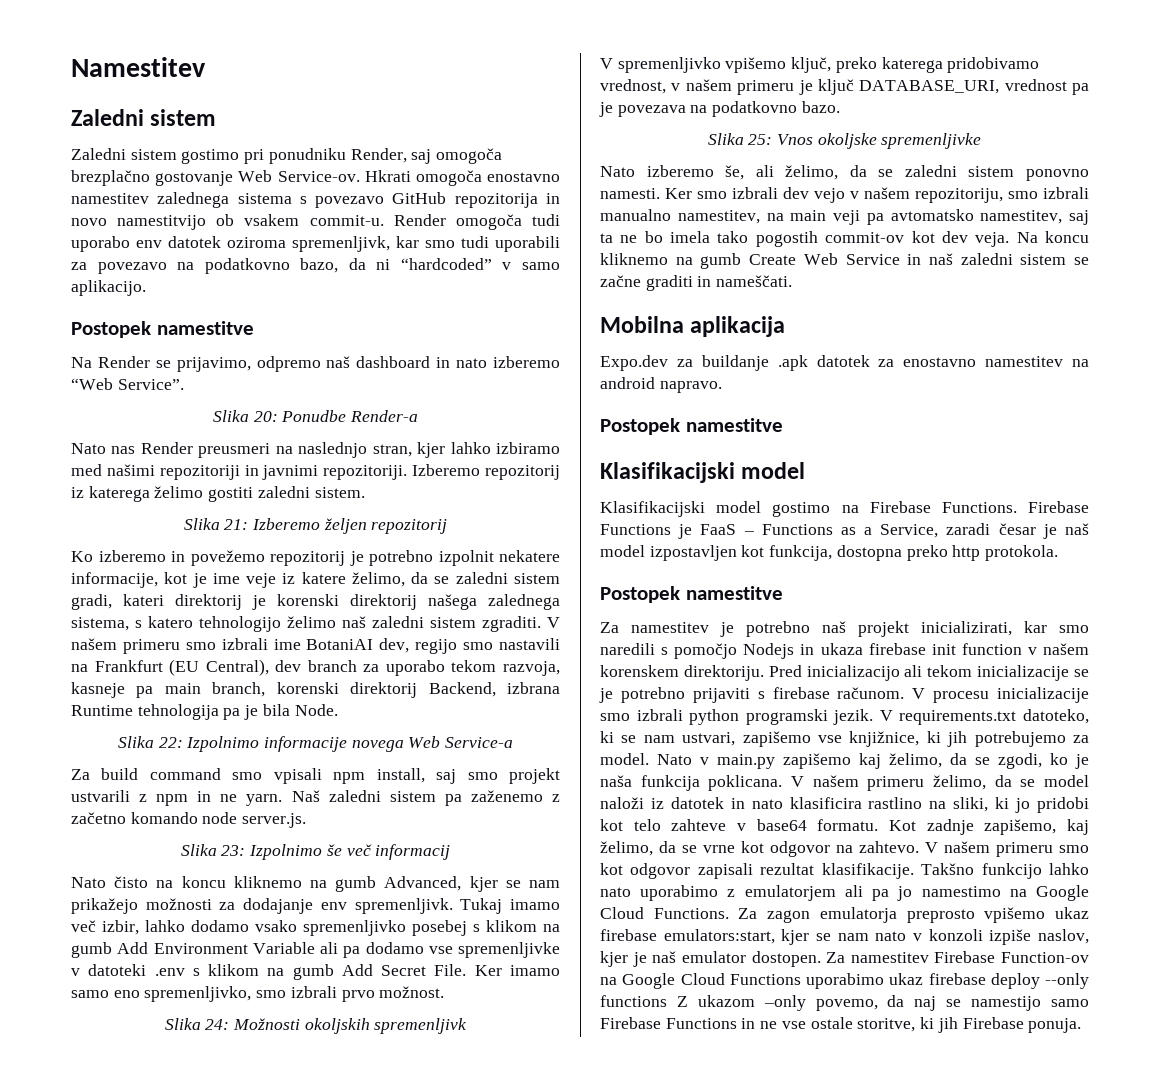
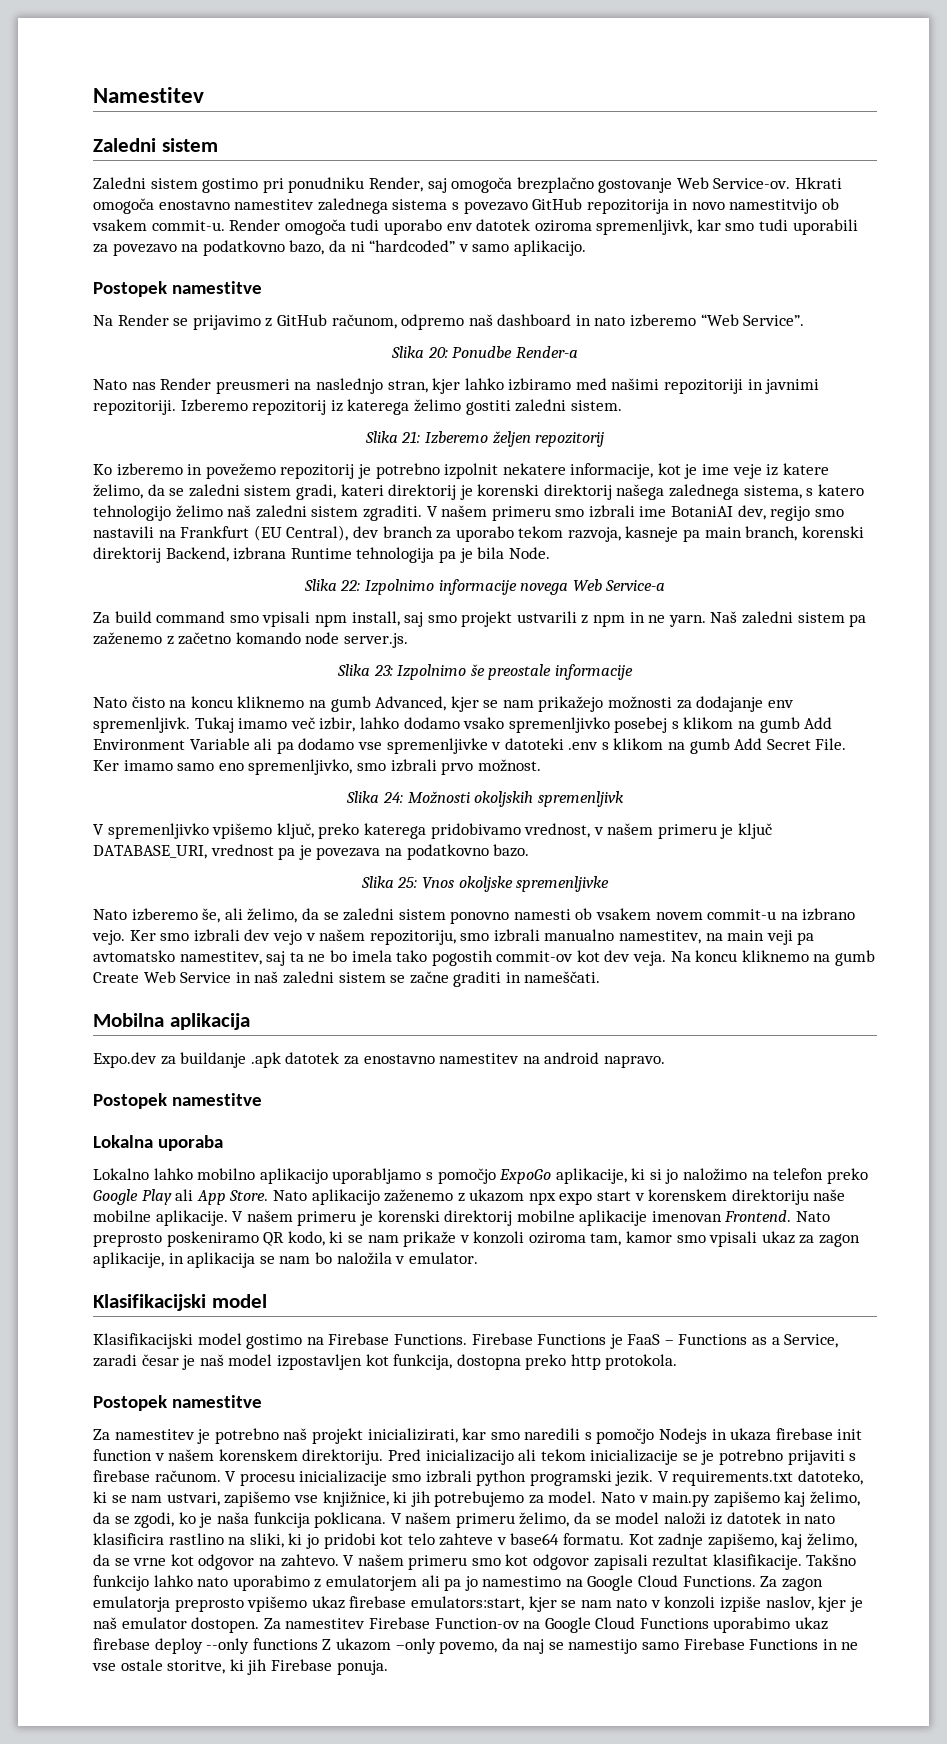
- Na Render se prijavimo, odpremo naš dashboard in nato izberemo “Web Service”.
+ Na Render se prijavimo z GitHub računom, odpremo naš dashboard in nato izberemo “Web Service”.
- Slika 23: Izpolnimo še več informacij
+ Slika 23: Izpolnimo še preostale informacije
- Nato izberemo še, ali želimo, da se zaledni sistem ponovno namesti.
+ Nato izberemo še, ali želimo, da se zaledni sistem ponovno namesti ob vsakem novem commit-u na izbrano vejo.
+ Lokalna uporaba
+ Lokalno lahko mobilno aplikacijo uporabljamo s pomočjo ExpoGo aplikacije, ki si jo naložimo na telefon preko Google Play ali App Store. Nato aplikacijo zaženemo z ukazom npx expo start v korenskem direktoriju naše mobilne aplikacije. V našem primeru je korenski direktorij mobilne aplikacije imenovan Frontend. Nato preprosto poskeniramo QR kodo, ki se nam prikaže v konzoli oziroma tam, kamor smo vpisali ukaz za zagon aplikacije, in aplikacija se nam bo naložila v emulator.

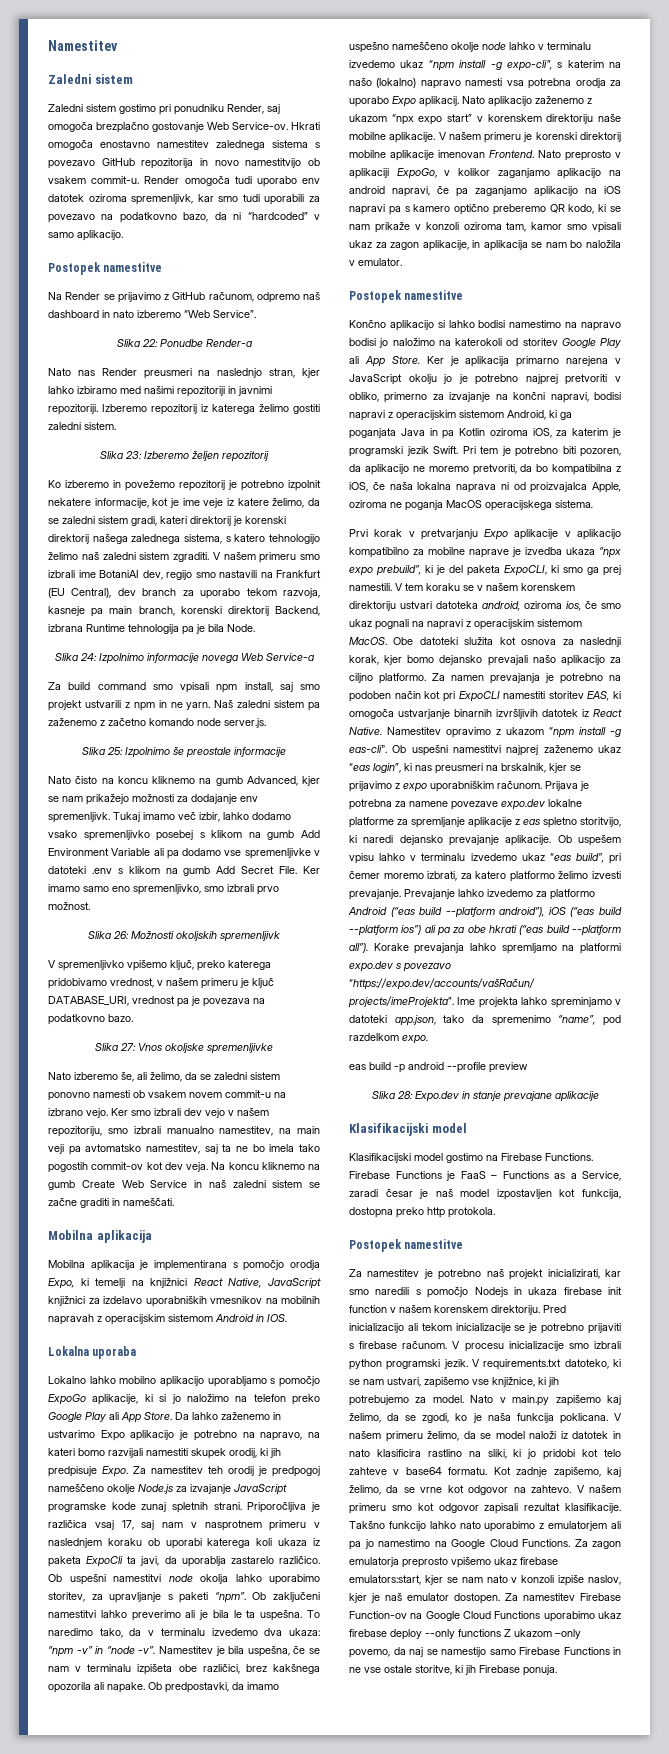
- Slika 20: Ponudbe Render-a
+ Slika 22: Ponudbe Render-a
- Slika 21: Izberemo željen repozitorij
+ Slika 23: Izberemo željen repozitorij
- Slika 22: Izpolnimo informacije novega Web Service-a
+ Slika 24: Izpolnimo informacije novega Web Service-a
- Slika 23: Izpolnimo še preostale informacije
+ Slika 25: Izpolnimo še preostale informacije
- Slika 24: Možnosti okoljskih spremenljivk
+ Slika 26: Možnosti okoljskih spremenljivk
- Slika 25: Vnos okoljske spremenljivke
+ Slika 27: Vnos okoljske spremenljivke
- Expo.dev za buildanje .apk datotek za enostavno namestitev na android napravo.
- Postopek namestitve
+ Mobilna aplikacija je implementirana s pomočjo orodja Expo, ki temelji na knjižnici React Native, JavaScript knjižnici za izdelavo uporabniških vmesnikov na mobilnih napravah z operacijskim sistemom Android in IOS.
+ Da lahko zaženemo in ustvarimo Expo aplikacijo je potrebno na napravo, na kateri bomo razvijali namestiti skupek orodij, ki jih predpisuje Expo. Za namestitev teh orodij je predpogoj nameščeno okolje Node.js za izvajanje JavaScript programske kode zunaj spletnih strani. Priporočljiva je različica vsaj 17, saj nam v nasprotnem primeru v naslednjem koraku ob uporabi katerega koli ukaza iz paketa ExpoCli ta javi, da uporablja zastarelo različico. Ob uspešni namestitvi node okolja lahko uporabimo storitev, za upravljanje s paketi “npm”. Ob zaključeni namestitvi lahko preverimo ali je bila le ta uspešna. To naredimo tako, da v terminalu izvedemo dva ukaza: “npm -v” in “node -v”. Namestitev je bila uspešna, če se nam v terminalu izpišeta obe različici, brez kakšnega opozorila ali napake. Ob predpostavki, da imamo uspešno nameščeno okolje node lahko v terminalu izvedemo ukaz “npm install -g expo-cli", s katerim na našo (lokalno) napravo namesti vsa potrebna orodja za uporabo Expo aplikacij.
- Nato aplikacijo zaženemo z ukazom npx expo start v korenskem direktoriju naše mobilne aplikacije.
+ Nato aplikacijo zaženemo z ukazom “npx expo start” v korenskem direktoriju naše mobilne aplikacije.
- Nato preprosto poskeniramo QR kodo, ki se nam prikaže v konzoli oziroma tam, kamor smo vpisali ukaz za zagon aplikacije, in aplikacija se nam bo naložila v emulator.
+ Nato preprosto v aplikaciji ExpoGo, v kolikor zaganjamo aplikacijo na android napravi, če pa zaganjamo aplikacijo na iOS napravi pa s kamero optično preberemo QR kodo, ki se nam prikaže v konzoli oziroma tam, kamor smo vpisali ukaz za zagon aplikacije, in aplikacija se nam bo naložila v emulator.
+ Postopek namestitve
+ Končno aplikacijo si lahko bodisi namestimo na napravo bodisi jo naložimo na katerokoli od storitev Google Play ali App Store. Ker je aplikacija primarno narejena v JavaScript okolju jo je potrebno najprej pretvoriti v obliko, primerno za izvajanje na končni napravi, bodisi napravi z operacijskim sistemom Android, ki ga poganjata Java in pa Kotlin oziroma iOS, za katerim je programski jezik Swift. Pri tem je potrebno biti pozoren, da aplikacijo ne moremo pretvoriti, da bo kompatibilna z iOS, če naša lokalna naprava ni od proizvajalca Apple, oziroma ne poganja MacOS operacijskega sistema.
+ Prvi korak v pretvarjanju Expo aplikacije v aplikacijo kompatibilno za mobilne naprave je izvedba ukaza “npx expo prebuild”, ki je del paketa ExpoCLI, ki smo ga prej namestili. V tem koraku se v našem korenskem direktoriju ustvari datoteka android, oziroma ios, če smo ukaz pognali na napravi z operacijskim sistemom MacOS. Obe datoteki služita kot osnova za naslednji korak, kjer bomo dejansko prevajali našo aplikacijo za ciljno platformo. Za namen prevajanja je potrebno na podoben način kot pri ExpoCLI namestiti storitev EAS, ki omogoča ustvarjanje binarnih izvršljivih datotek iz React Native. Namestitev opravimo z ukazom “npm install -g eas-cli". Ob uspešni namestitvi najprej zaženemo ukaz “eas login”, ki nas preusmeri na brskalnik, kjer se prijavimo z expo uporabniškim računom. Prijava je potrebna za namene povezave expo.dev lokalne platforme za spremljanje aplikacije z eas spletno storitvijo, ki naredi dejansko prevajanje aplikacije. Ob uspešem vpisu lahko v terminalu izvedemo ukaz “eas build”, pri čemer moremo izbrati, za katero platformo želimo izvesti prevajanje. Prevajanje lahko izvedemo za platformo Android (“eas build --platform android”), iOS (“eas build --platform ios”) ali pa za obe hkrati (“eas build --platform all”). Korake prevajanja lahko spremljamo na platformi expo.dev s povezavo “https://expo.dev/accounts/vašRačun/ projects/imeProjekta”. Ime projekta lahko spreminjamo v datoteki app.json, tako da spremenimo “name”, pod razdelkom expo.
+ eas build -p android --profile preview
+ Slika 28: Expo.dev in stanje prevajane aplikacije

